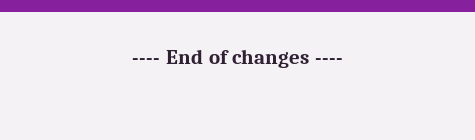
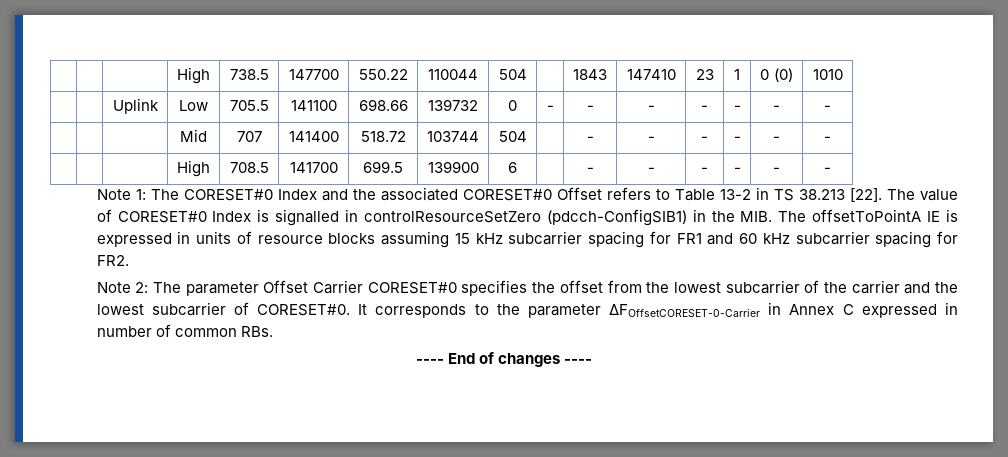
+ | | | High | 738.5 | 147700 | 550.22 | 110044 | 504 | | 1843 | 147410 | 23 | 1 | 0 (0) | 1010
+ | | Uplink | Low | 705.5 | 141100 | 698.66 | 139732 | 0 | - | - | - | - | - | - | -
+ | | | Mid | 707 | 141400 | 518.72 | 103744 | 504 | | - | - | - | - | - | -
+ | | | High | 708.5 | 141700 | 699.5 | 139900 | 6 | | - | - | - | - | - | -
+ Note 1: The CORESET#0 Index and the associated CORESET#0 Offset refers to Table 13-2 in TS 38.213 [22]. The value of CORESET#0 Index is signalled in controlResourceSetZero (pdcch-ConfigSIB1) in the MIB. The offsetToPointA IE is expressed in units of resource blocks assuming 15 kHz subcarrier spacing for FR1 and 60 kHz subcarrier spacing for FR2.
+ Note 2: The parameter Offset Carrier CORESET#0 specifies the offset from the lowest subcarrier of the carrier and the lowest subcarrier of CORESET#0. It corresponds to the parameter ΔFOffsetCORESET-0-Carrier in Annex C expressed in number of common RBs.

